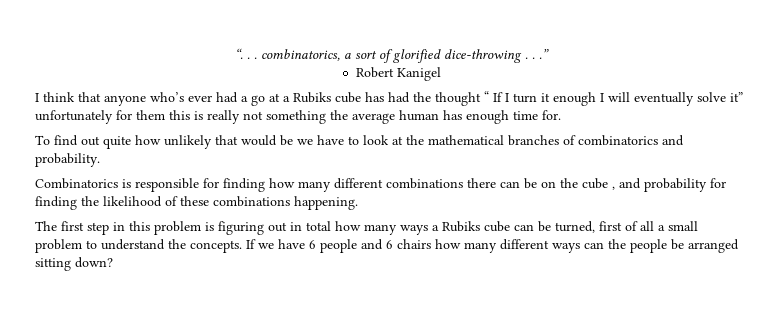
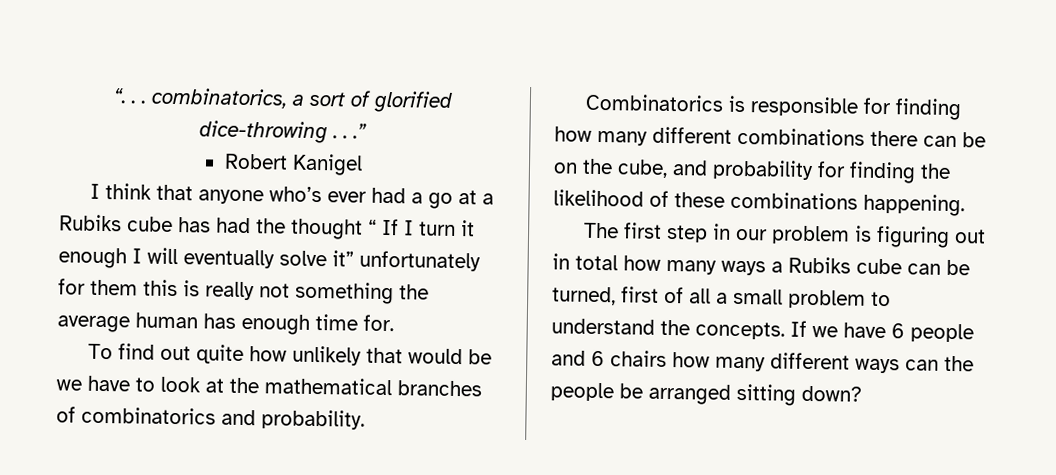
- Combinatorics is responsible for finding how many different combinations there can be on the cube , and probability for finding the likelihood of these combinations happening.
+ Combinatorics is responsible for finding how many different combinations there can be on the cube, and probability for finding the likelihood of these combinations happening.
- The first step in this problem is figuring out in total how many ways a Rubiks cube can be turned, first of all a small problem to understand the concepts.
+ The first step in our problem is figuring out in total how many ways a Rubiks cube can be turned, first of all a small problem to understand the concepts.

